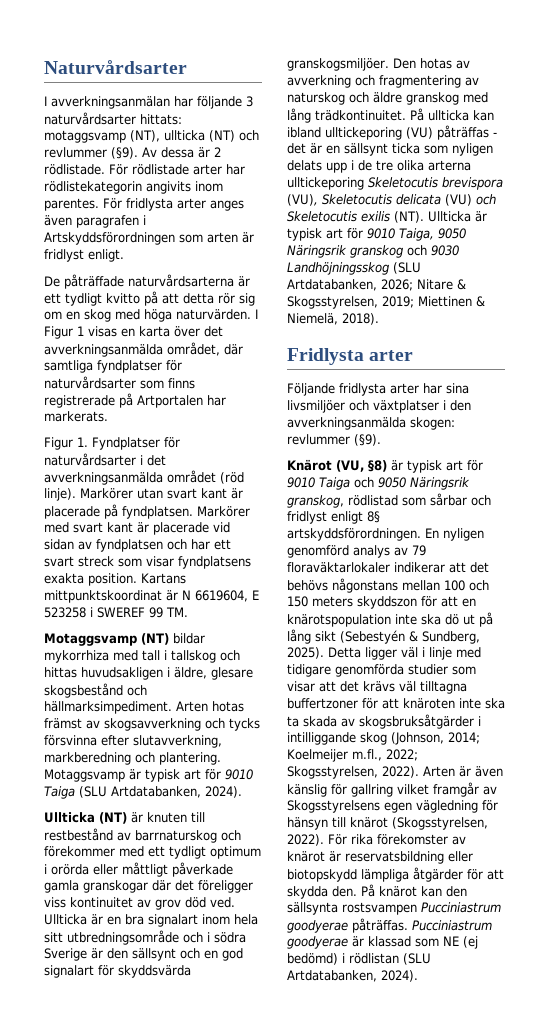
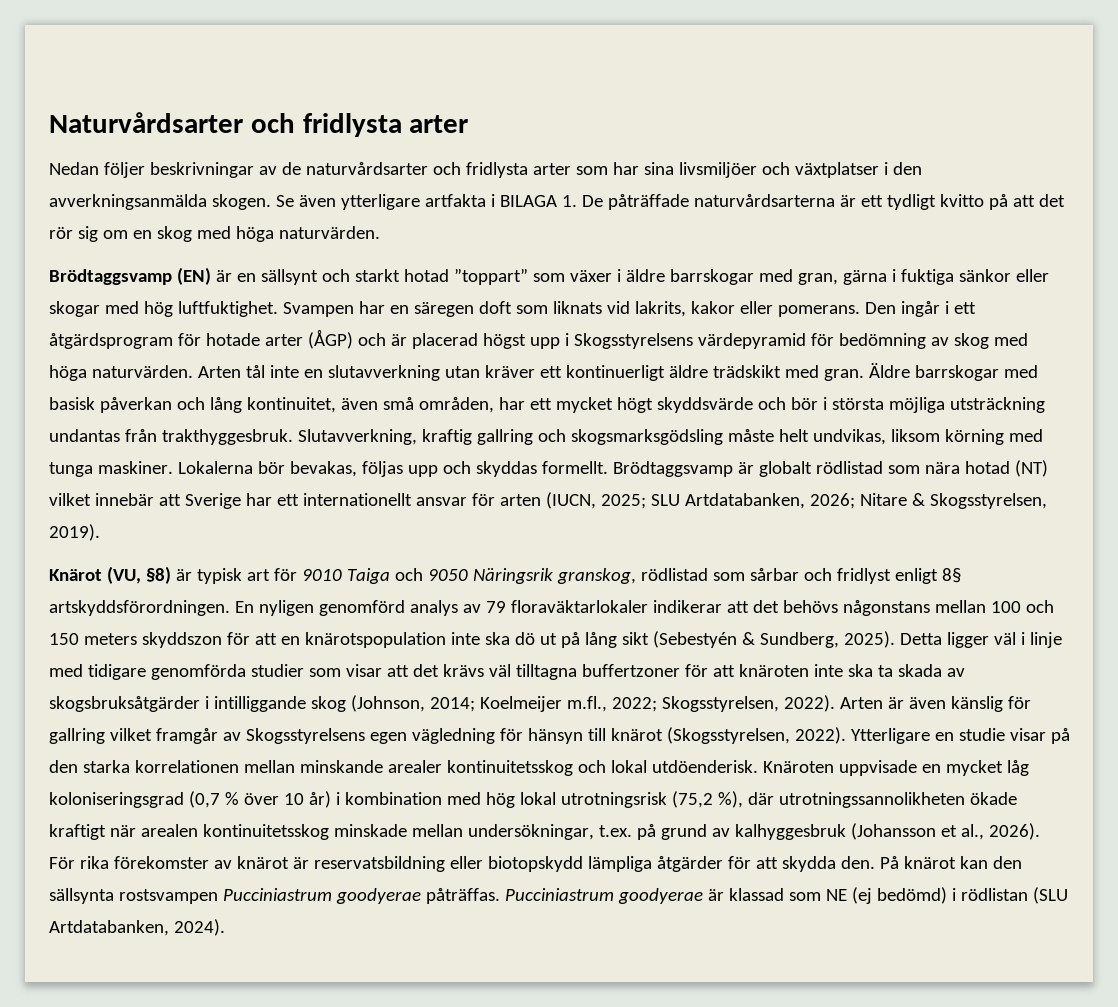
- Naturvårdsarter
- I avverkningsanmälan har följande 3 naturvårdsarter hittats: motaggsvamp (NT), ullticka (NT) och revlummer (§9). Av dessa är 2 rödlistade. För rödlistade arter har rödlistekategorin angivits inom parentes. För fridlysta arter anges även paragrafen i Artskyddsförordningen som arten är fridlyst enligt.
- De påträffade naturvårdsarterna är ett tydligt kvitto på att detta rör sig om en skog med höga naturvärden. I Figur 1 visas en karta över det avverkningsanmälda området, där samtliga fyndplatser för naturvårdsarter som finns registrerade på Artportalen har markerats.
- Figur 1. Fyndplatser för naturvårdsarter i det avverkningsanmälda området (röd linje). Markörer utan svart kant är placerade på fyndplatsen. Markörer med svart kant är placerade vid sidan av fyndplatsen och har ett svart streck som visar fyndplatsens exakta position. Kartans mittpunktskoordinat är N 6619604, E 523258 i SWEREF 99 TM.
- Motaggsvamp (NT) bildar mykorrhiza med tall i tallskog och hittas huvudsakligen i äldre, glesare skogsbestånd och hällmarksimpediment. Arten hotas främst av skogsavverkning och tycks försvinna efter slutavverkning, markberedning och plantering. Motaggsvamp är typisk art för 9010 Taiga (SLU Artdatabanken, 2024).
- Ullticka (NT) är knuten till restbestånd av barrnaturskog och förekommer med ett tydligt optimum i orörda eller måttligt påverkade gamla granskogar där det föreligger viss kontinuitet av grov död ved. Ullticka är en bra signalart inom hela sitt utbredningsområde och i södra Sverige är den sällsynt och en god signalart för skyddsvärda granskogsmiljöer. Den hotas av avverkning och fragmentering av naturskog och äldre granskog med lång trädkontinuitet. På ullticka kan ibland ulltickeporing (VU) påträffas - det är en sällsynt ticka som nyligen delats upp i de tre olika arterna ulltickeporing Skeletocutis brevispora (VU), Skeletocutis delicata (VU) och Skeletocutis exilis (NT). Ullticka är typisk art för 9010 Taiga, 9050 Näringsrik granskog och 9030 Landhöjningsskog (SLU Artdatabanken, 2026; Nitare & Skogsstyrelsen, 2019; Miettinen & Niemelä, 2018).
- Fridlysta arter
- Följande fridlysta arter har sina livsmiljöer och växtplatser i den avverkningsanmälda skogen: revlummer (§9).
+ Naturvårdsarter och fridlysta arter
+ Nedan följer beskrivningar av de naturvårdsarter och fridlysta arter som har sina livsmiljöer och växtplatser i den avverkningsanmälda skogen. Se även ytterligare artfakta i BILAGA 1. De påträffade naturvårdsarterna är ett tydligt kvitto på att det rör sig om en skog med höga naturvärden.
+ Brödtaggsvamp (EN) är en sällsynt och starkt hotad ”toppart” som växer i äldre barrskogar med gran, gärna i fuktiga sänkor eller skogar med hög luftfuktighet. Svampen har en säregen doft som liknats vid lakrits, kakor eller pomerans. Den ingår i ett åtgärdsprogram för hotade arter (ÅGP) och är placerad högst upp i Skogsstyrelsens värdepyramid för bedömning av skog med höga naturvärden. Arten tål inte en slutavverkning utan kräver ett kontinuerligt äldre trädskikt med gran. Äldre barrskogar med basisk påverkan och lång kontinuitet, även små områden, har ett mycket högt skyddsvärde och bör i största möjliga utsträckning undantas från trakthyggesbruk. Slutavverkning, kraftig gallring och skogsmarksgödsling måste helt undvikas, liksom körning med tunga maskiner. Lokalerna bör bevakas, följas upp och skyddas formellt. Brödtaggsvamp är globalt rödlistad som nära hotad (NT) vilket innebär att Sverige har ett internationellt ansvar för arten (IUCN, 2025; SLU Artdatabanken, 2026; Nitare & Skogsstyrelsen, 2019).
+ Ytterligare en studie visar på den starka korrelationen mellan minskande arealer kontinuitetsskog och lokal utdöenderisk. Knäroten uppvisade en mycket låg koloniseringsgrad (0,7 % över 10 år) i kombination med hög lokal utrotningsrisk (75,2 %), där utrotningssannolikheten ökade kraftigt när arealen kontinuitetsskog minskade mellan undersökningar, t.ex. på grund av kalhyggesbruk (Johansson et al., 2026).

